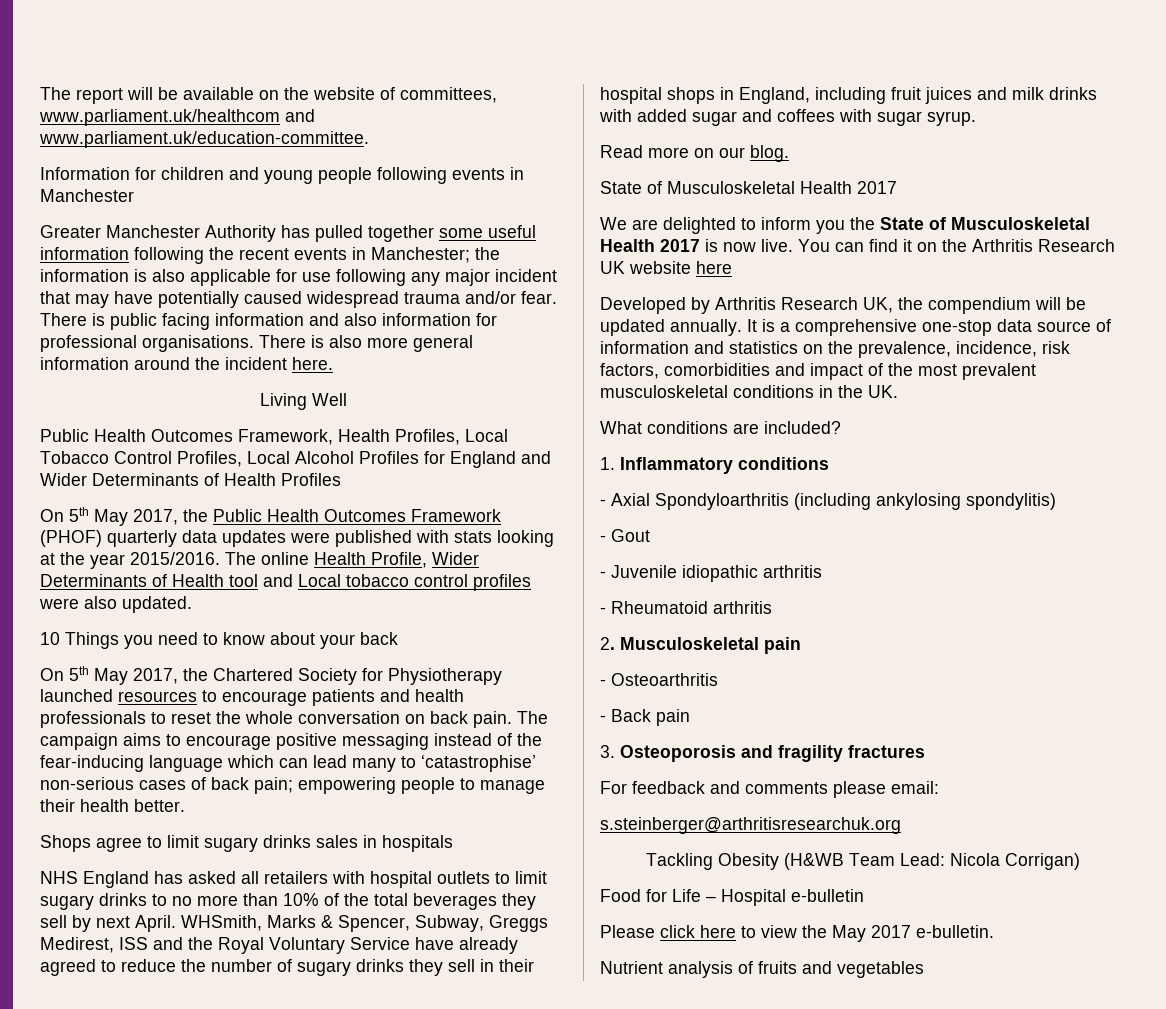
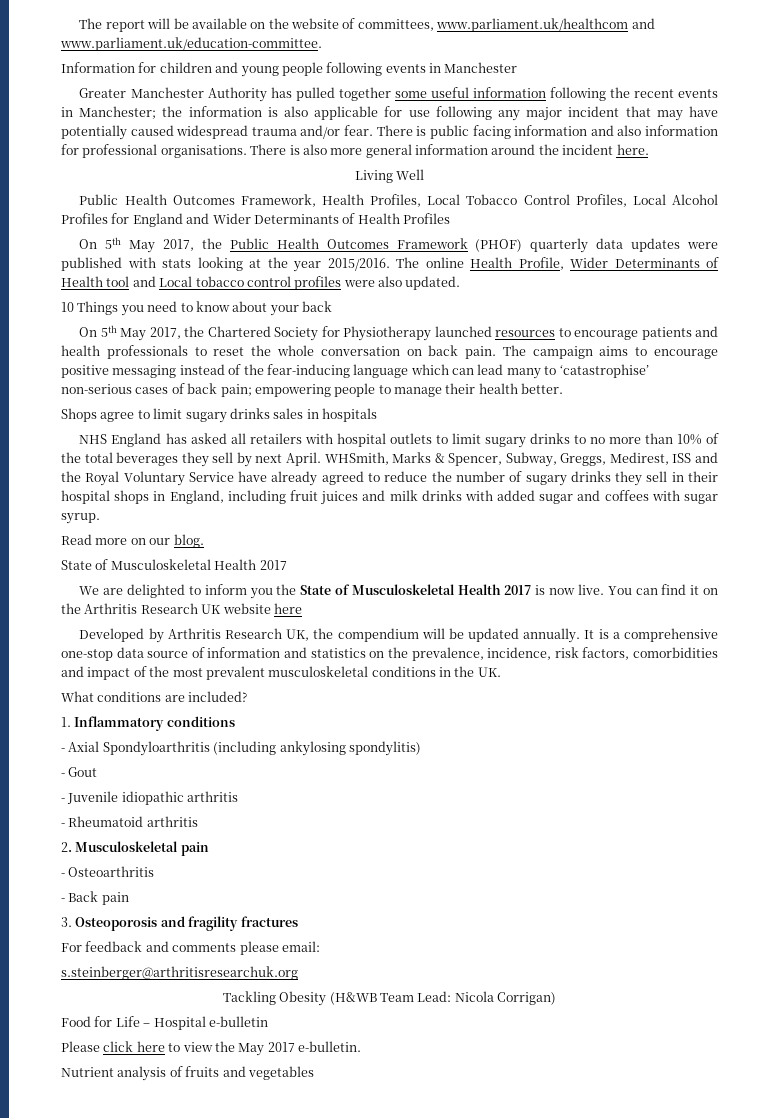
- WHSmith, Marks & Spencer, Subway, Greggs Medirest, ISS and the Royal Voluntary Service have already agreed to reduce the number of sugary drinks they sell in their hospital shops in England, including fruit juices and milk drinks with added sugar and coffees with sugar syrup.
+ WHSmith, Marks & Spencer, Subway, Greggs, Medirest, ISS and the Royal Voluntary Service have already agreed to reduce the number of sugary drinks they sell in their hospital shops in England, including fruit juices and milk drinks with added sugar and coffees with sugar syrup.

